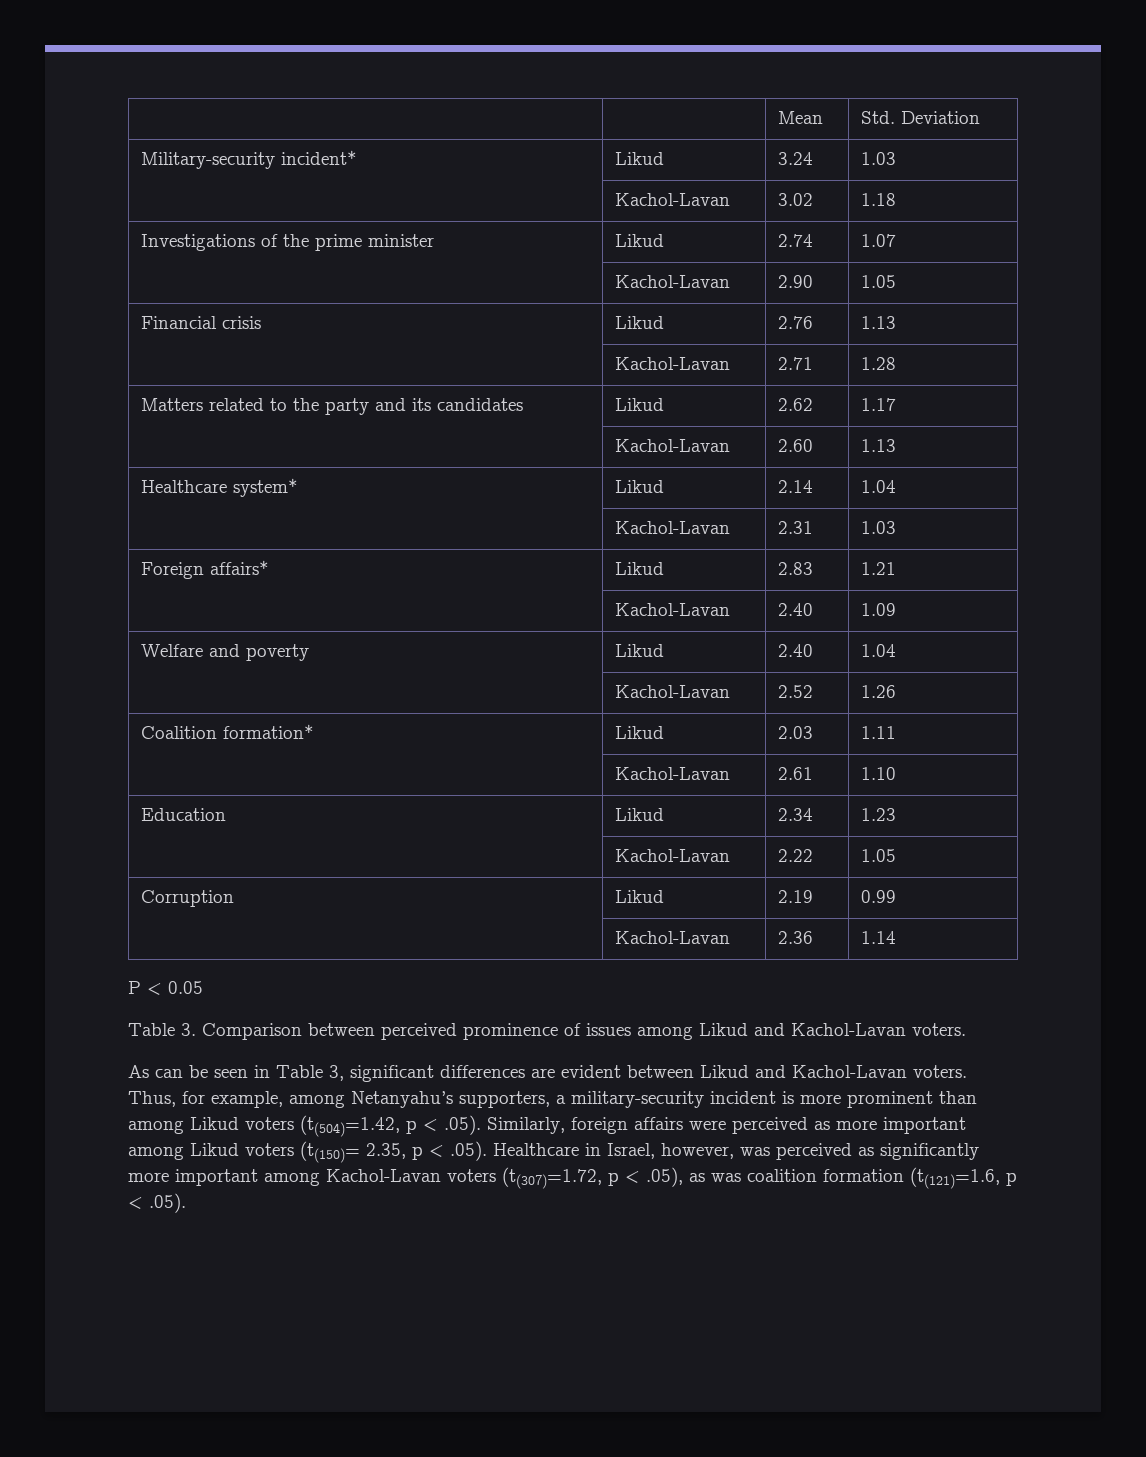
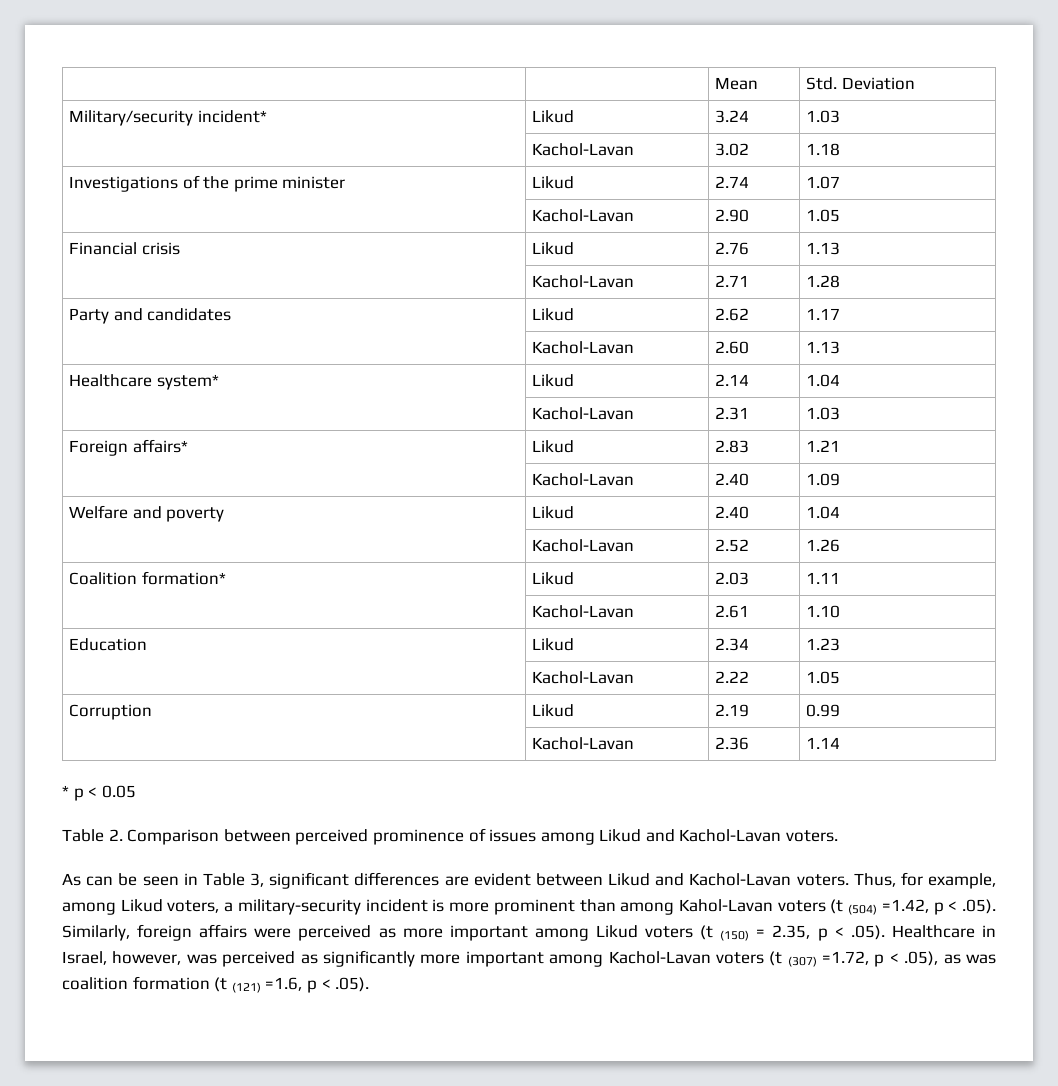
- Military-security incident* | Likud | 3.24 | 1.03
+ Military/security incident* | Likud | 3.24 | 1.03
- Matters related to the party and its candidates | Likud | 2.62 | 1.17
+ Party and candidates | Likud | 2.62 | 1.17
- P < 0.05
+ * p < 0.05
- Table 3. Comparison between perceived prominence of issues among Likud and Kachol-Lavan voters.
+ Table 2. Comparison between perceived prominence of issues among Likud and Kachol-Lavan voters.
- Thus, for example, among Netanyahu’s supporters, a military-security incident is more prominent than among Likud voters (t(504)=1.42, p < .05). Similarly, foreign affairs were perceived as more important among Likud voters (t(150)= 2.35, p < .05). Healthcare in Israel, however, was perceived as significantly more important among Kachol-Lavan voters (t(307)=1.72, p < .05), as was coalition formation (t(121)=1.6, p < .05).
+ Thus, for example, among Likud voters, a military-security incident is more prominent than among Kahol-Lavan voters (t (504) =1.42, p < .05). Similarly, foreign affairs were perceived as more important among Likud voters (t (150) = 2.35, p < .05). Healthcare in Israel, however, was perceived as significantly more important among Kachol-Lavan voters (t (307) =1.72, p < .05), as was coalition formation (t (121) =1.6, p < .05).

